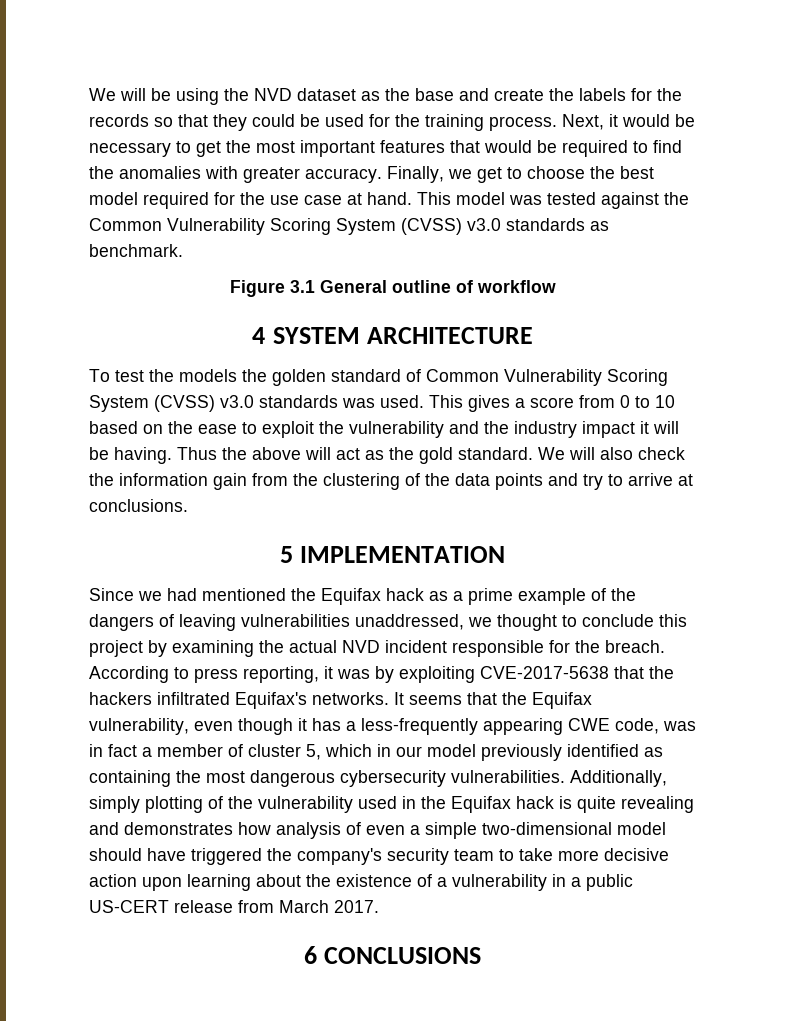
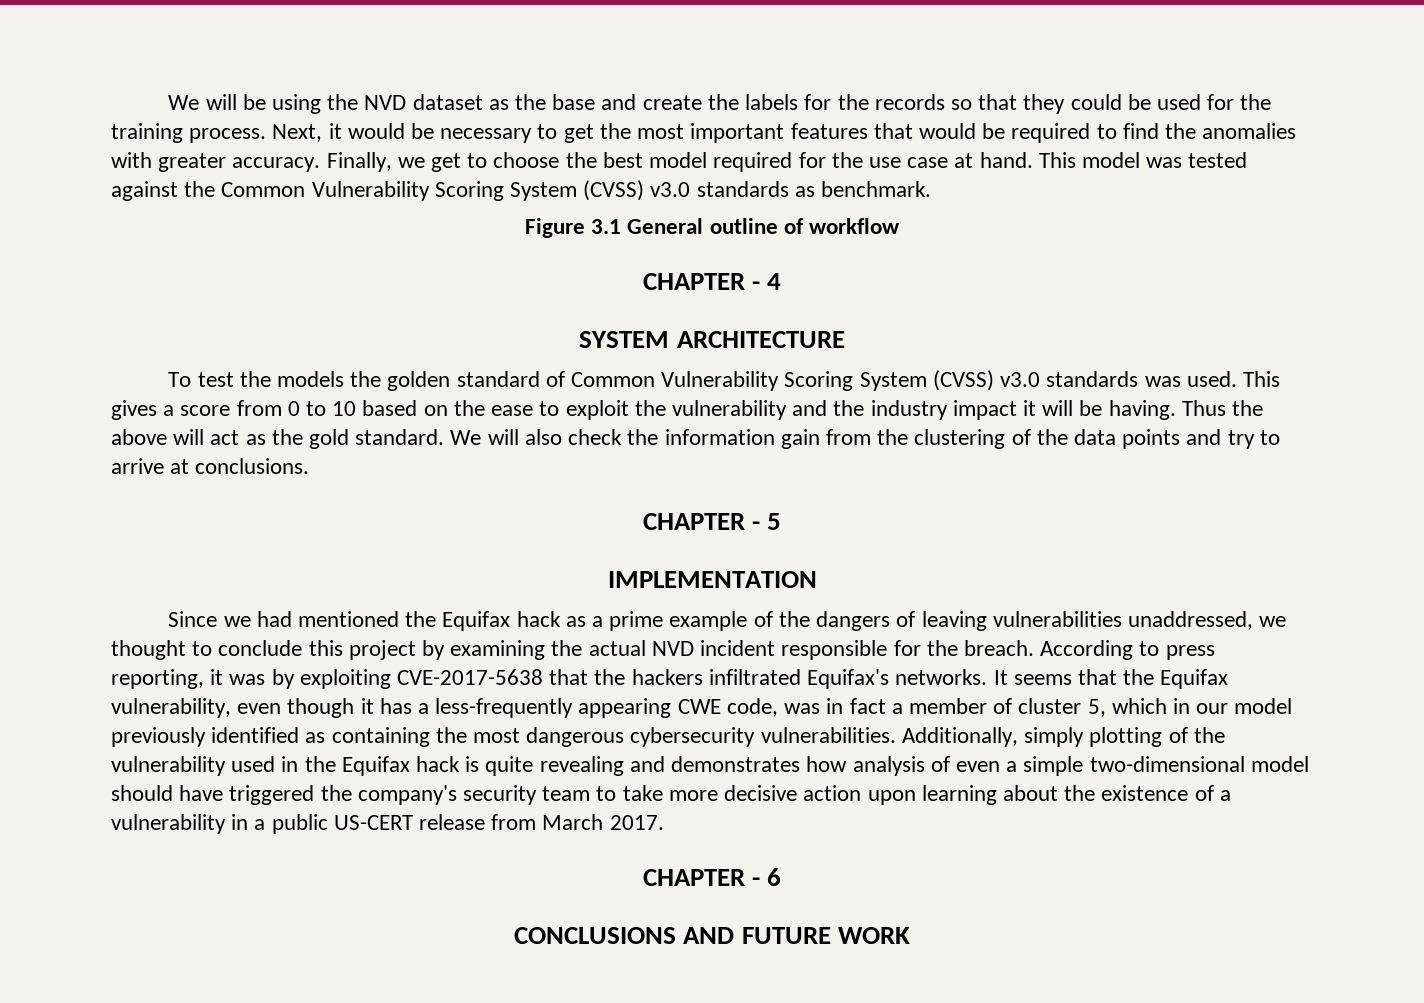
- 4 SYSTEM ARCHITECTURE
+ CHAPTER - 4
+ SYSTEM ARCHITECTURE
- 5 IMPLEMENTATION
+ CHAPTER - 5
+ IMPLEMENTATION
- 6 CONCLUSIONS
+ CHAPTER - 6
+ CONCLUSIONS AND FUTURE WORK

